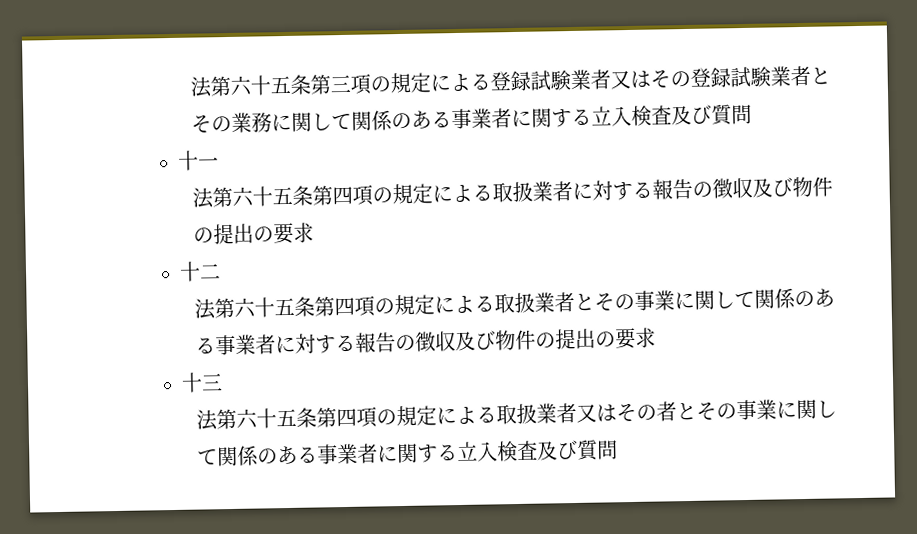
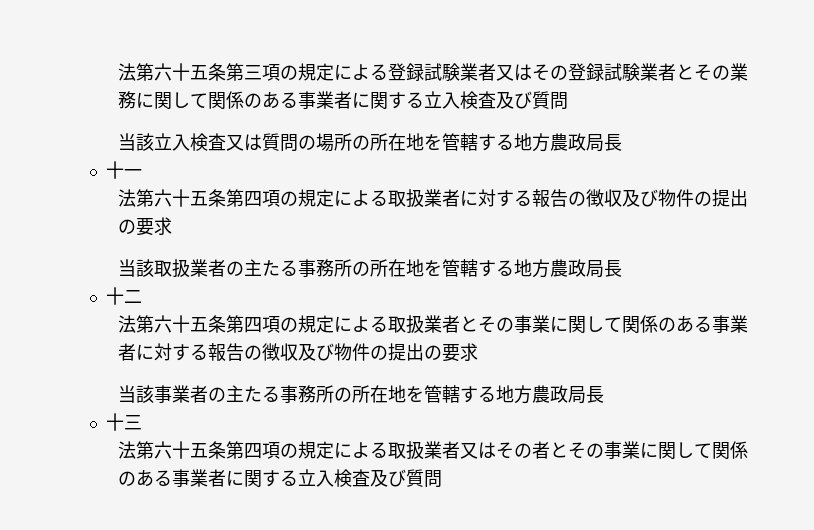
+ 当該立入検査又は質問の場所の所在地を管轄する地方農政局長
+ 当該取扱業者の主たる事務所の所在地を管轄する地方農政局長
+ 当該事業者の主たる事務所の所在地を管轄する地方農政局長

